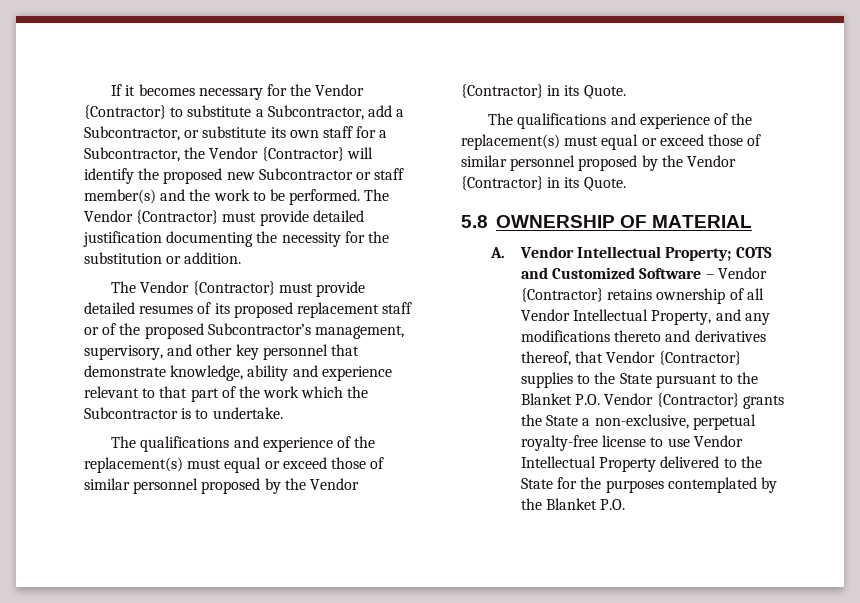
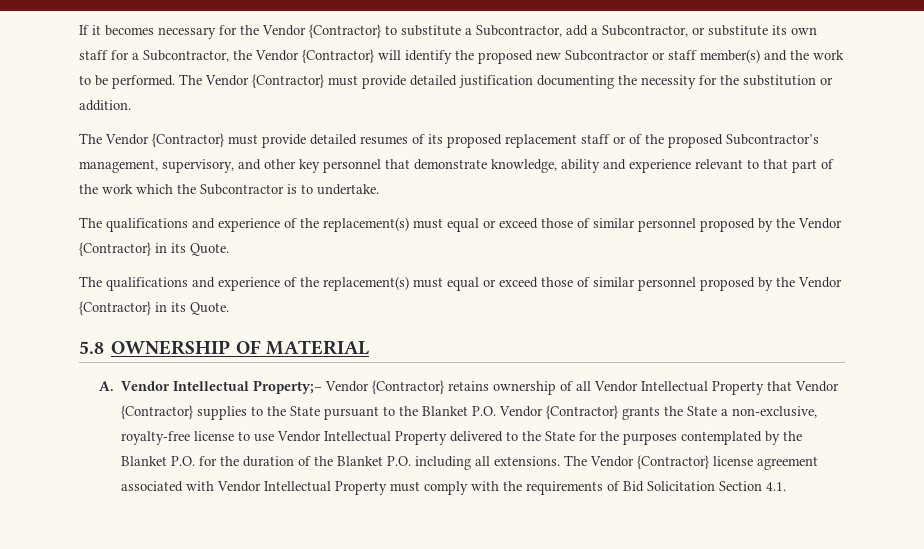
- A. Vendor Intellectual Property; COTS and Customized Software – Vendor {Contractor} retains ownership of all Vendor Intellectual Property, and any modifications thereto and derivatives thereof, that Vendor {Contractor} supplies to the State pursuant to the Blanket P.O. Vendor {Contractor} grants the State a non-exclusive, perpetual royalty-free license to use Vendor Intellectual Property delivered to the State for the purposes contemplated by the Blanket P.O.
+ A. Vendor Intellectual Property;– Vendor {Contractor} retains ownership of all Vendor Intellectual Property that Vendor {Contractor} supplies to the State pursuant to the Blanket P.O. Vendor {Contractor} grants the State a non-exclusive, royalty-free license to use Vendor Intellectual Property delivered to the State for the purposes contemplated by the Blanket P.O. for the duration of the Blanket P.O. including all extensions. The Vendor {Contractor} license agreement associated with Vendor Intellectual Property must comply with the requirements of Bid Solicitation Section 4.1.

